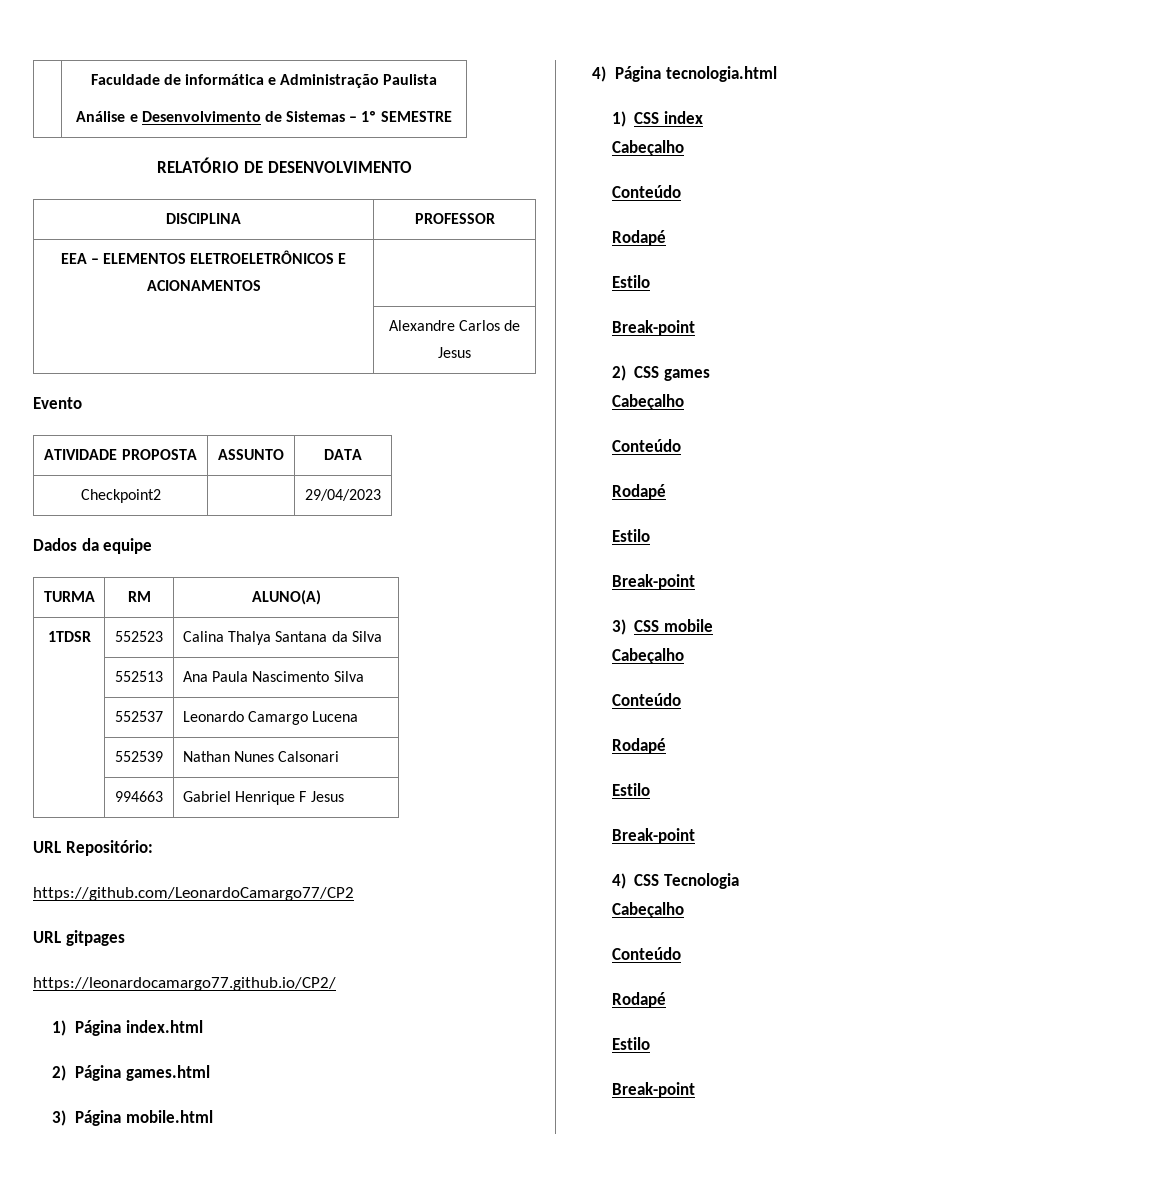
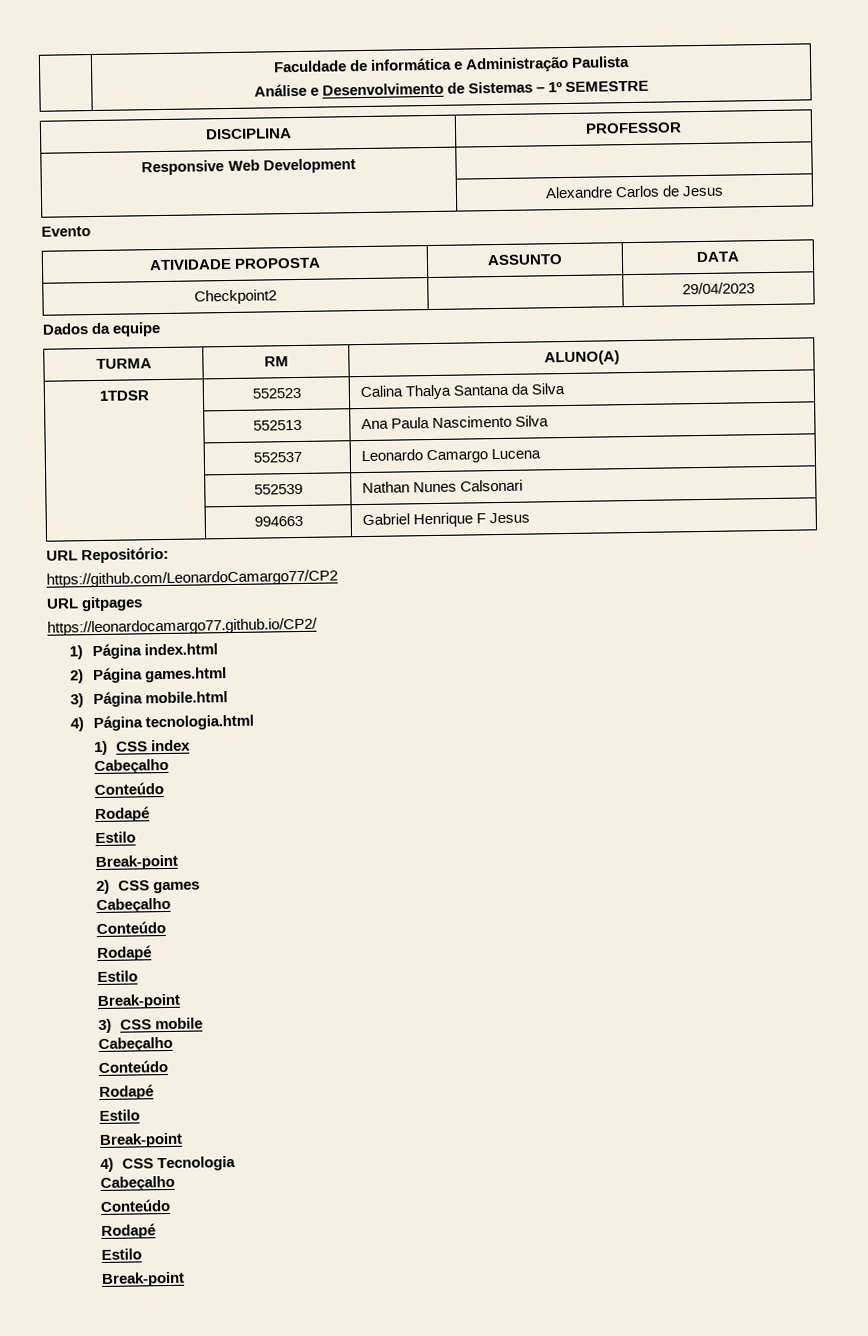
- RELATÓRIO DE DESENVOLVIMENTO
- EEA – ELEMENTOS ELETROELETRÔNICOS E ACIONAMENTOS |
+ Responsive Web Development |

